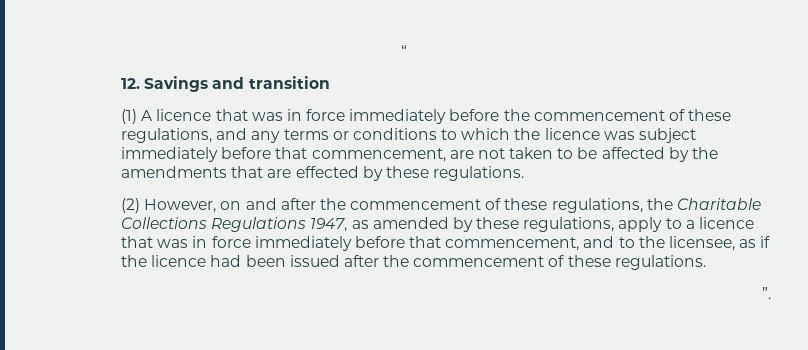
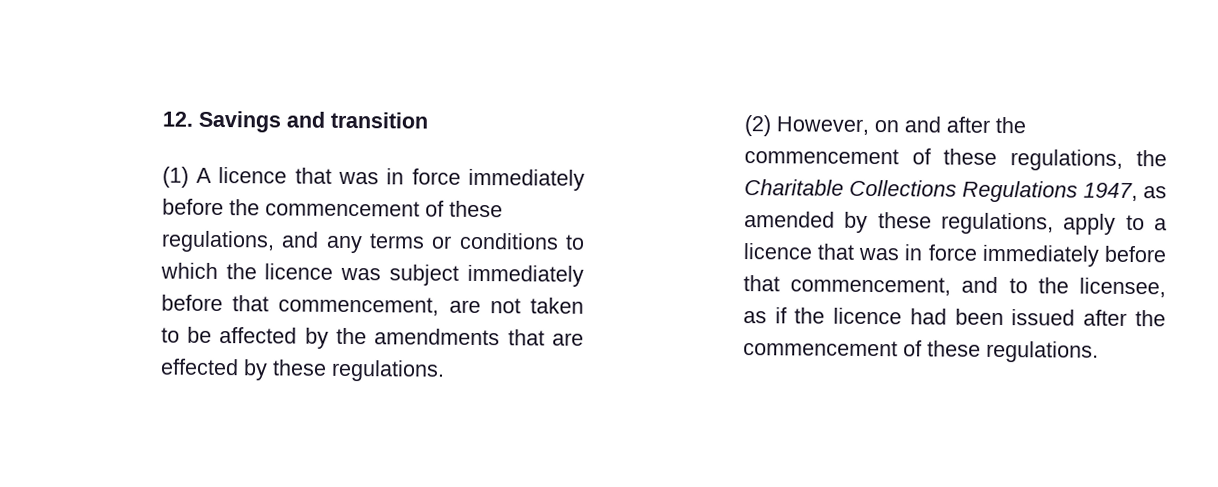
- “
- ”.

